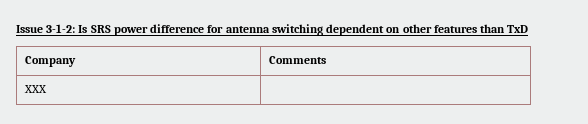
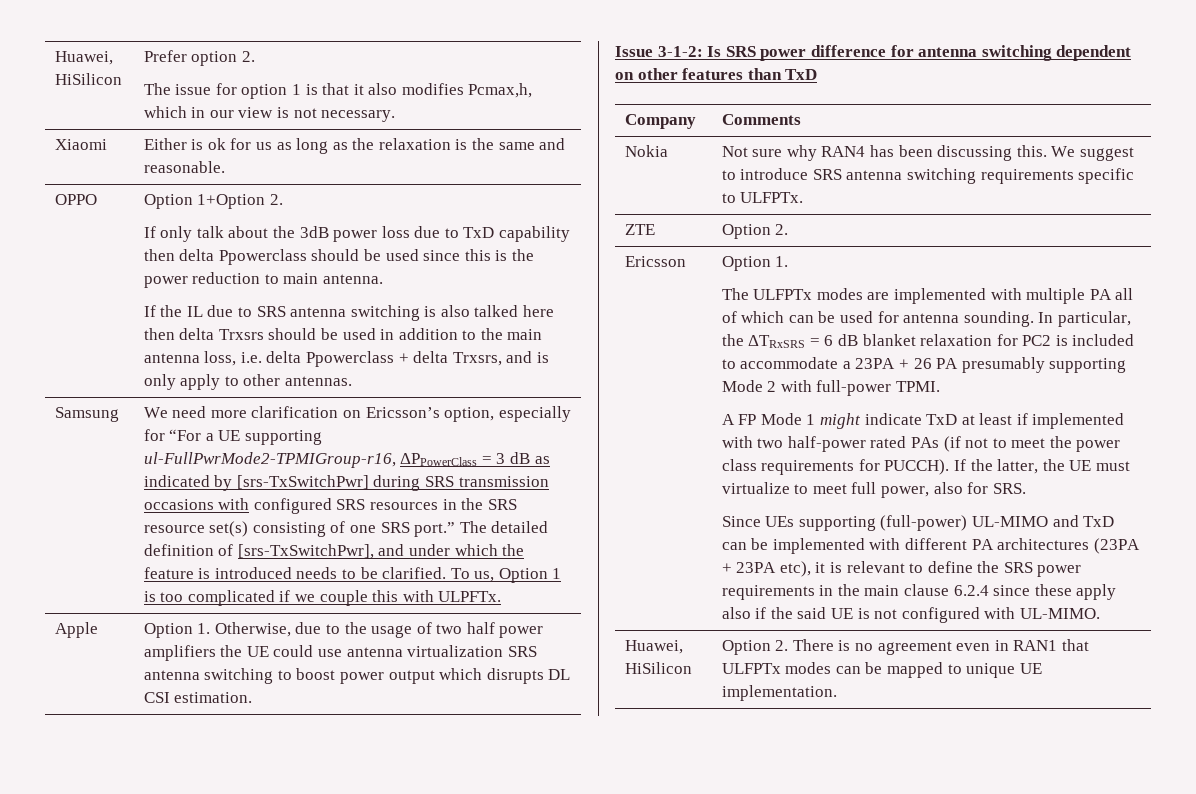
+ Huawei, HiSilicon | Prefer option 2.
+ The issue for option 1 is that it also modifies Pcmax,h, which in our view is not necessary.
+ Xiaomi | Either is ok for us as long as the relaxation is the same and reasonable.
+ OPPO | Option 1+Option 2.
+ If only talk about the 3dB power loss due to TxD capability then delta Ppowerclass should be used since this is the power reduction to main antenna.
+ If the IL due to SRS antenna switching is also talked here then delta Trxsrs should be used in addition to the main antenna loss, i.e. delta Ppowerclass + delta Trxsrs, and is only apply to other antennas.
+ Samsung | We need more clarification on Ericsson’s option, especially for “For a UE supporting ul-FullPwrMode2-TPMIGroup-r16, ΔPPowerClass = 3 dB as indicated by [srs-TxSwitchPwr] during SRS transmission occasions with configured SRS resources in the SRS resource set(s) consisting of one SRS port.” The detailed definition of [srs-TxSwitchPwr], and under which the feature is introduced needs to be clarified. To us, Option 1 is too complicated if we couple this with ULPFTx.
+ Apple | Option 1. Otherwise, due to the usage of two half power amplifiers the UE could use antenna virtualization SRS antenna switching to boost power output which disrupts DL CSI estimation.
- XXX |
+ Nokia | Not sure why RAN4 has been discussing this. We suggest to introduce SRS antenna switching requirements specific to ULFPTx.
+ ZTE | Option 2.
+ Ericsson | Option 1.
+ The ULFPTx modes are implemented with multiple PA all of which can be used for antenna sounding. In particular, the ΔTRxSRS = 6 dB blanket relaxation for PC2 is included to accommodate a 23PA + 26 PA presumably supporting Mode 2 with full-power TPMI.
+ A FP Mode 1 might indicate TxD at least if implemented with two half-power rated PAs (if not to meet the power class requirements for PUCCH). If the latter, the UE must virtualize to meet full power, also for SRS.
+ Since UEs supporting (full-power) UL-MIMO and TxD can be implemented with different PA architectures (23PA + 23PA etc), it is relevant to define the SRS power requirements in the main clause 6.2.4 since these apply also if the said UE is not configured with UL-MIMO.
+ Huawei, HiSilicon | Option 2. There is no agreement even in RAN1 that ULFPTx modes can be mapped to unique UE implementation.

